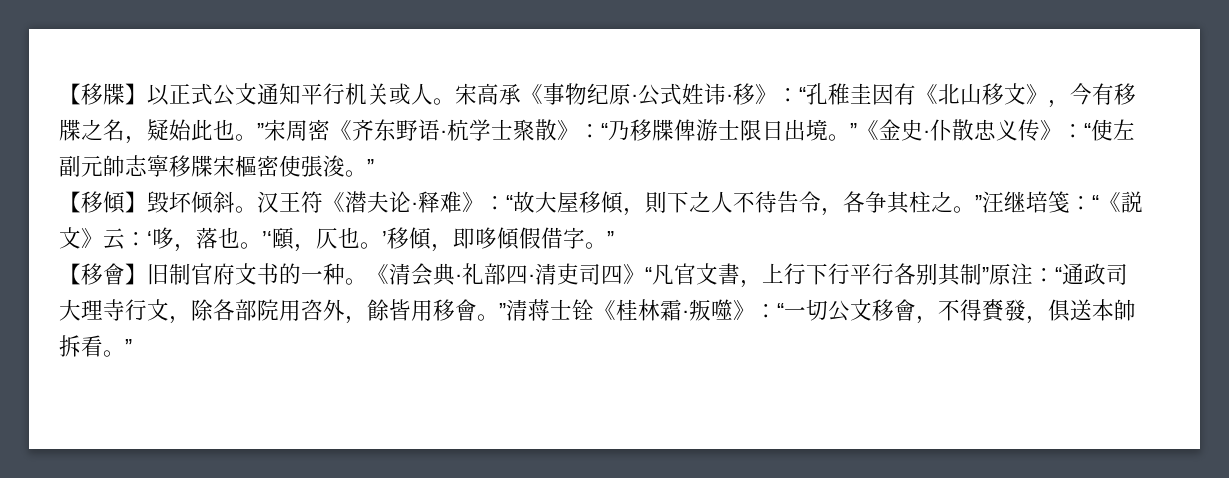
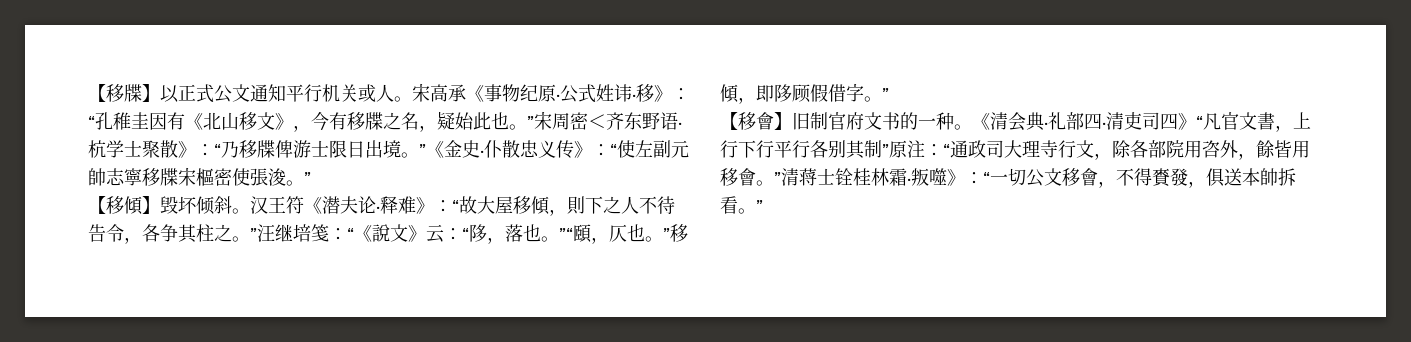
- 宋高承《事物纪原·公式姓讳·移》：“孔稚圭因有《北山移文》，今有移牒之名，疑始此也。”宋周密《齐东野语·杭学士聚散》：“乃移牒俾游士限日出境。”《金史·仆散忠义传》：“使左副元帥志寧移牒宋樞密使張浚。”
+ 宋高承《事物纪原·公式姓讳·移》：“孔稚圭因有《北山移文》，今有移牒之名，疑始此也。”宋周密＜齐东野语·杭学士聚散》：“乃移牒俾游士限日出境。”《金史·仆散忠义传》：“使左副元帥志寧移牒宋樞密使張浚。”
- 汉王符《潜夫论·释难》：“故大屋移傾，則下之人不待告令，各争其柱之。”汪继培笺：“《説文》云：‘哆，落也。’‘頤，仄也。’移傾，即哆傾假借字。”
+ 汉王符《潜夫论·释难》：“故大屋移傾，則下之人不待告令，各争其柱之。”汪继培笺：“《說文》云：“陊，落也。”“頤，仄也。”移傾，即陊顾假借字。”
- 《清会典·礼部四·清吏司四》“凡官文書，上行下行平行各别其制”原注：“通政司大理寺行文，除各部院用咨外，餘皆用移會。”清蒋士铨《桂林霜·叛噬》：“一切公文移會，不得賚發，俱送本帥拆看。”
+ 《清会典·礼部四·清吏司四》“凡官文書，上行下行平行各别其制”原注：“通政司大理寺行文，除各部院用咨外，餘皆用移會。”清蒋士铨桂林霜·叛噬》：“一切公文移會，不得賚發，俱送本帥拆看。”

